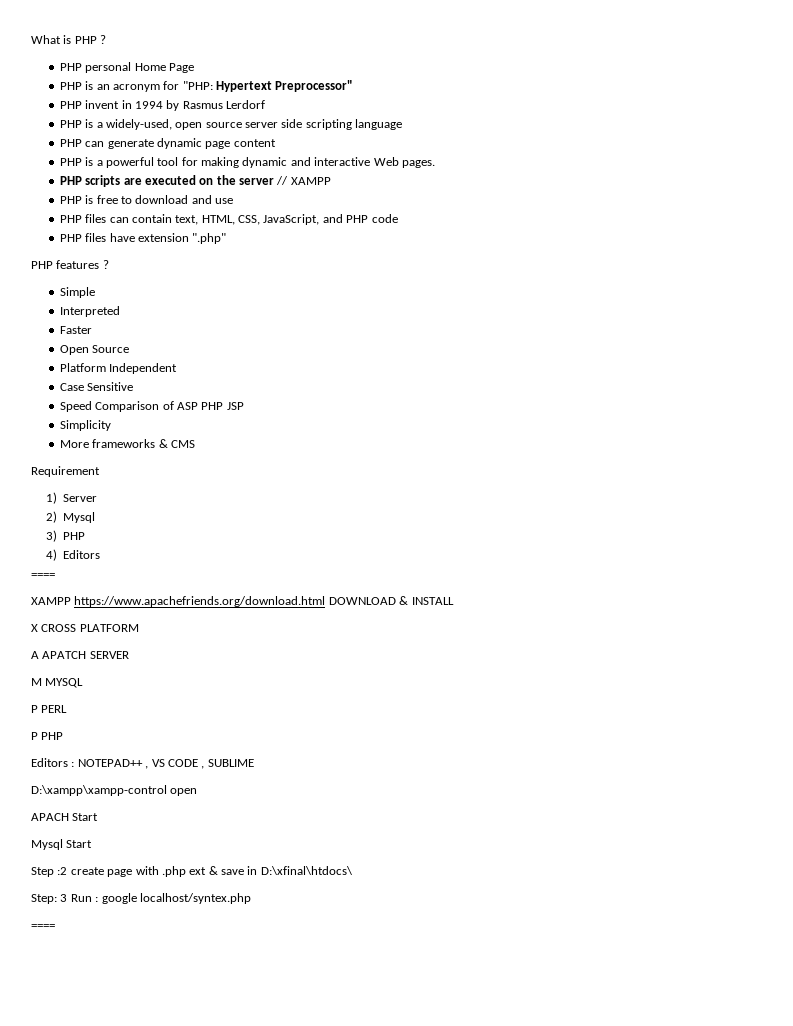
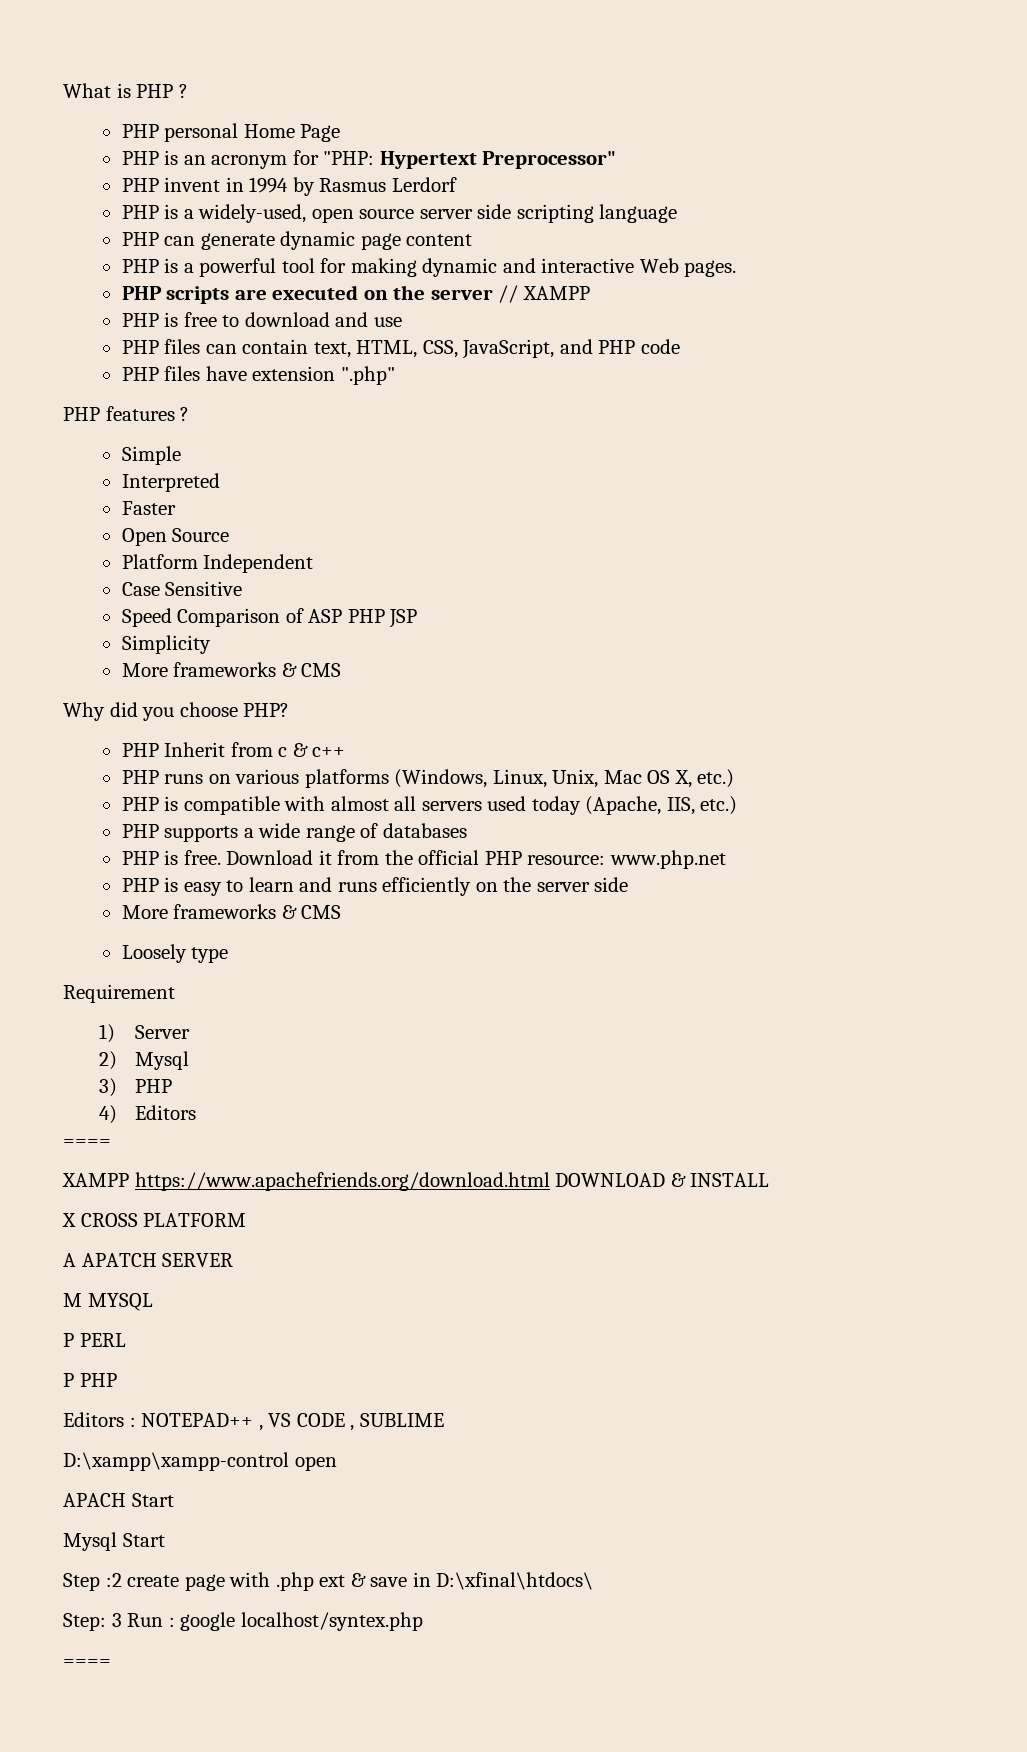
+ Why did you choose PHP?
+ PHP Inherit from c & c++
+ PHP runs on various platforms (Windows, Linux, Unix, Mac OS X, etc.)
+ PHP is compatible with almost all servers used today (Apache, IIS, etc.)
+ PHP supports a wide range of databases
+ PHP is free. Download it from the official PHP resource: www.php.net
+ PHP is easy to learn and runs efficiently on the server side
+ More frameworks & CMS
+ Loosely type

